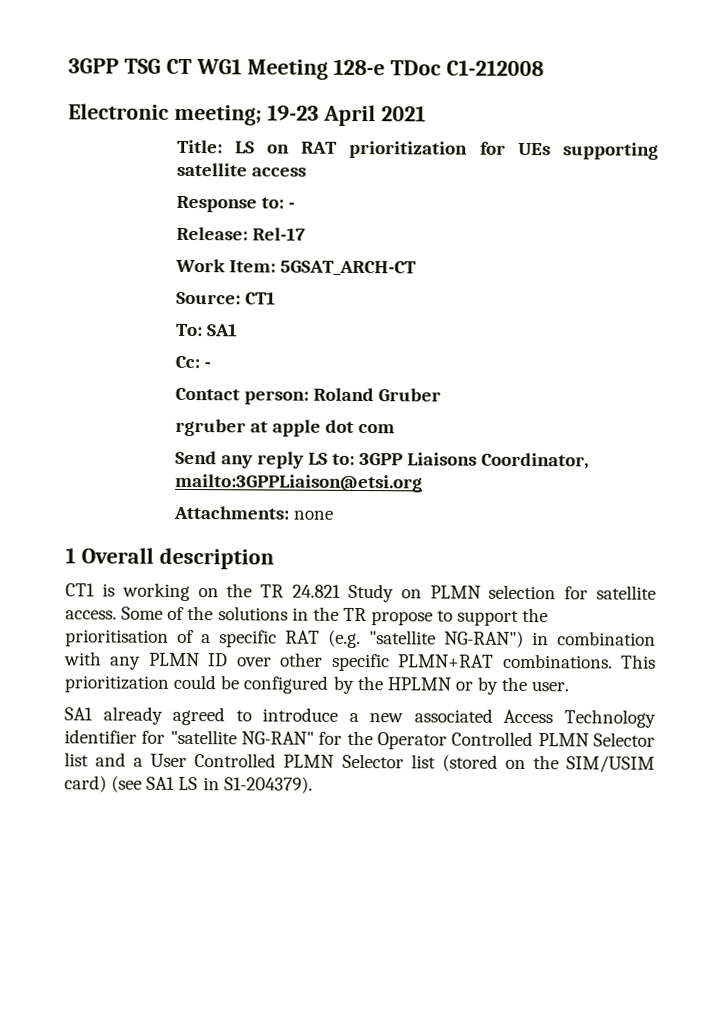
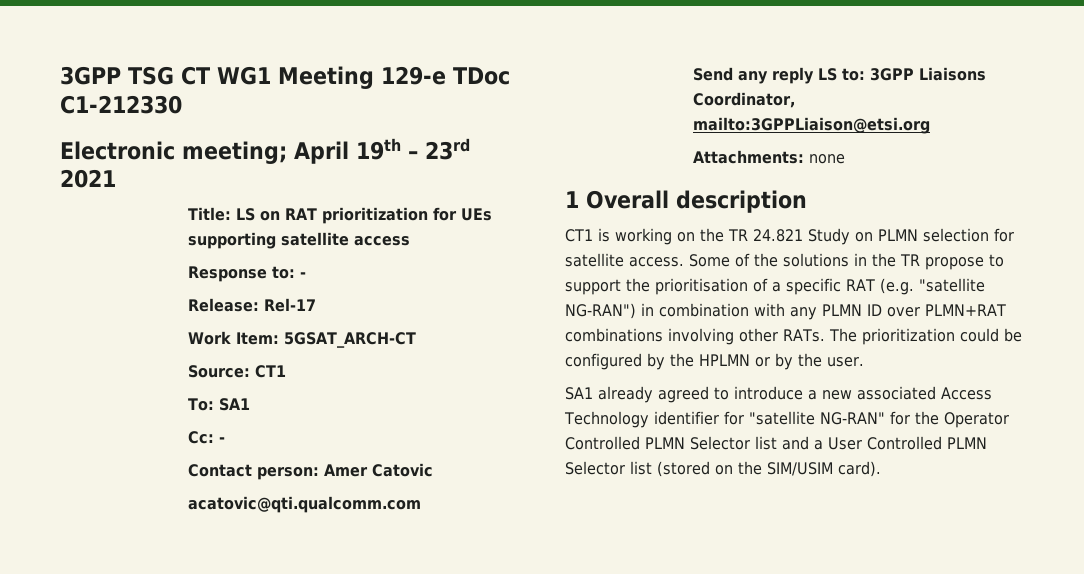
- 3GPP TSG CT WG1 Meeting 128-e TDoc C1-212008
+ 3GPP TSG CT WG1 Meeting 129-e TDoc C1-212330
- Electronic meeting; 19-23 April 2021
+ Electronic meeting; April 19th – 23rd 2021
- Contact person: Roland Gruber
- rgruber at apple dot com
+ Contact person: Amer Catovic
+ acatovic@qti.qualcomm.com
- Some of the solutions in the TR propose to support the prioritisation of a specific RAT (e.g. "satellite NG-RAN") in combination with any PLMN ID over other specific PLMN+RAT combinations. This prioritization could be configured by the HPLMN or by the user.
+ Some of the solutions in the TR propose to support the prioritisation of a specific RAT (e.g. "satellite NG-RAN") in combination with any PLMN ID over PLMN+RAT combinations involving other RATs. The prioritization could be configured by the HPLMN or by the user.
- SA1 already agreed to introduce a new associated Access Technology identifier for "satellite NG-RAN" for the Operator Controlled PLMN Selector list and a User Controlled PLMN Selector list (stored on the SIM/USIM card) (see SA1 LS in S1-204379).
+ SA1 already agreed to introduce a new associated Access Technology identifier for "satellite NG-RAN" for the Operator Controlled PLMN Selector list and a User Controlled PLMN Selector list (stored on the SIM/USIM card).

